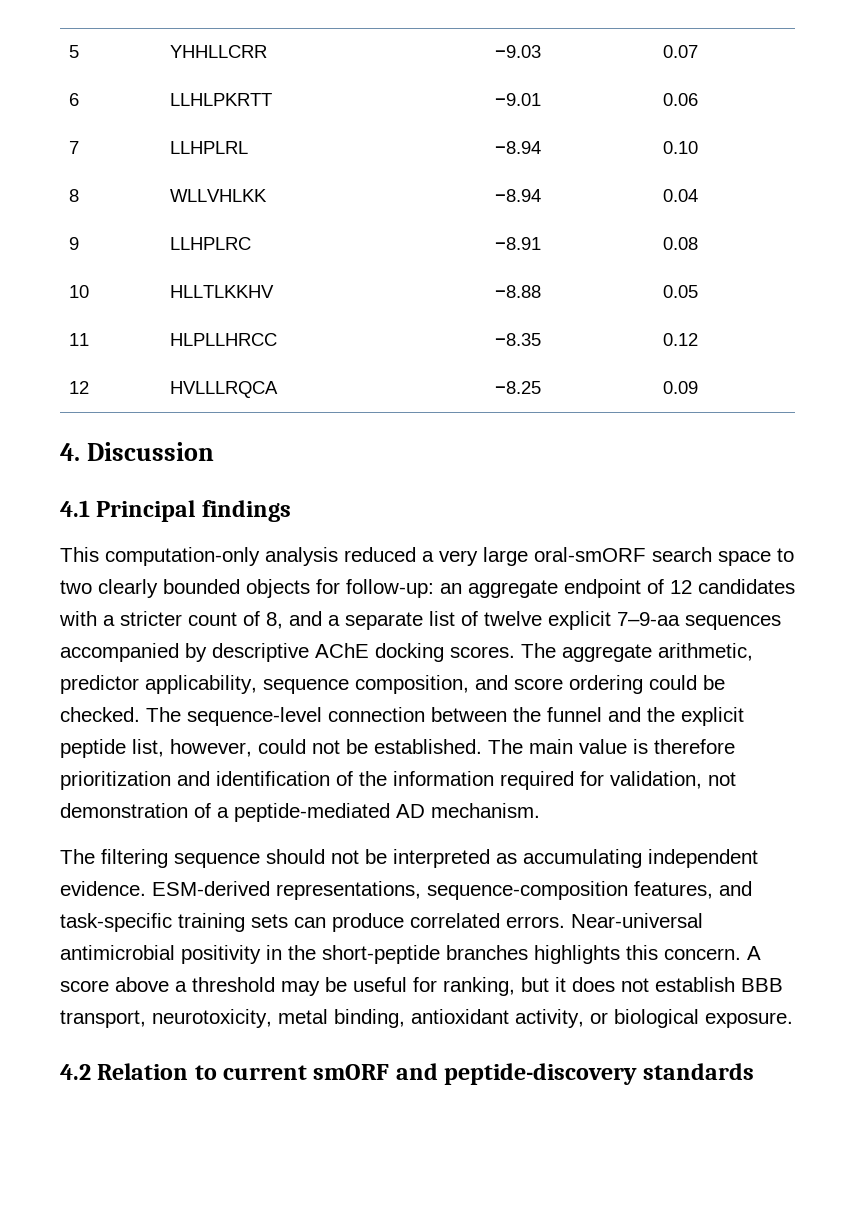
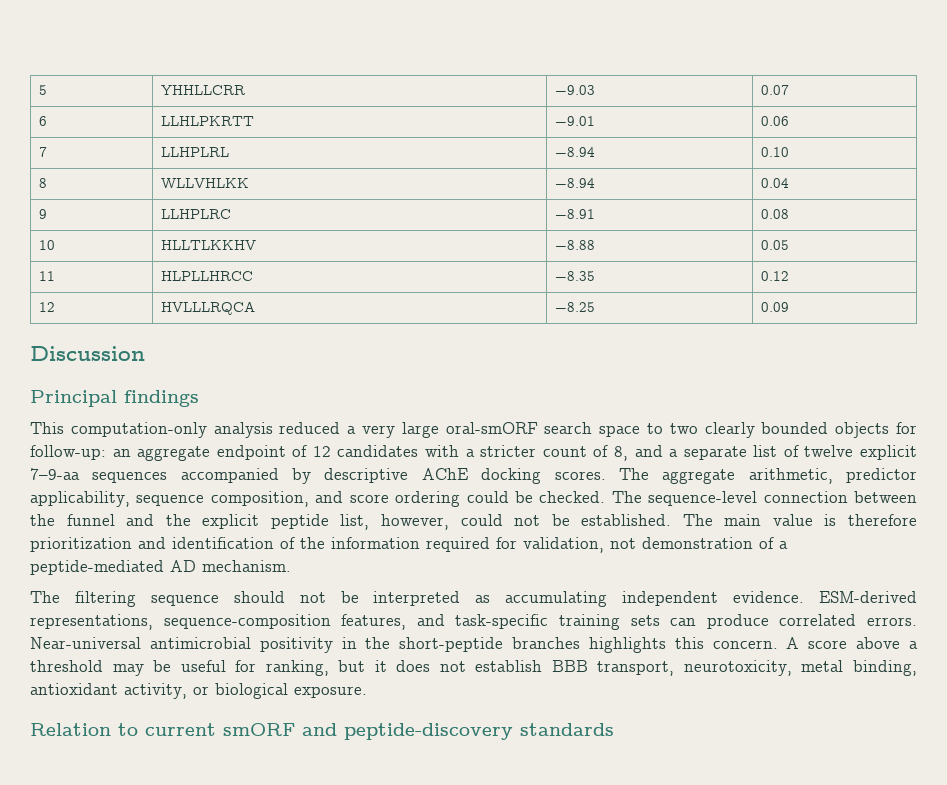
- 4. Discussion
+ Discussion
- 4.1 Principal findings
+ Principal findings
- 4.2 Relation to current smORF and peptide-discovery standards
+ Relation to current smORF and peptide-discovery standards

